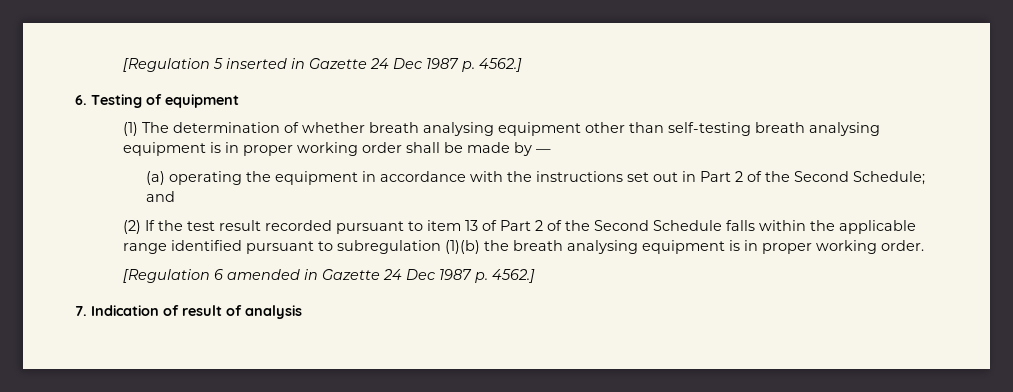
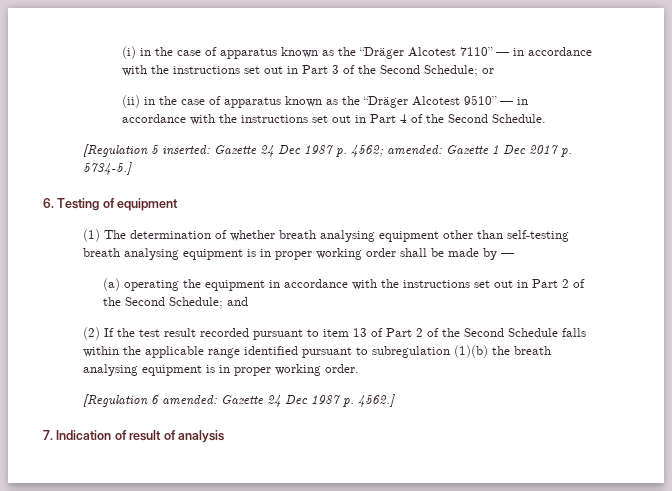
- [Regulation 5 inserted in Gazette 24 Dec 1987 p. 4562.]
+ (i) in the case of apparatus known as the “Dräger Alcotest 7110” — in accordance with the instructions set out in Part 3 of the Second Schedule; or
+ (ii) in the case of apparatus known as the “Dräger Alcotest 9510” — in accordance with the instructions set out in Part 4 of the Second Schedule.
+ [Regulation 5 inserted: Gazette 24 Dec 1987 p. 4562; amended: Gazette 1 Dec 2017 p. 5734-5.]
- [Regulation 6 amended in Gazette 24 Dec 1987 p. 4562.]
+ [Regulation 6 amended: Gazette 24 Dec 1987 p. 4562.]

